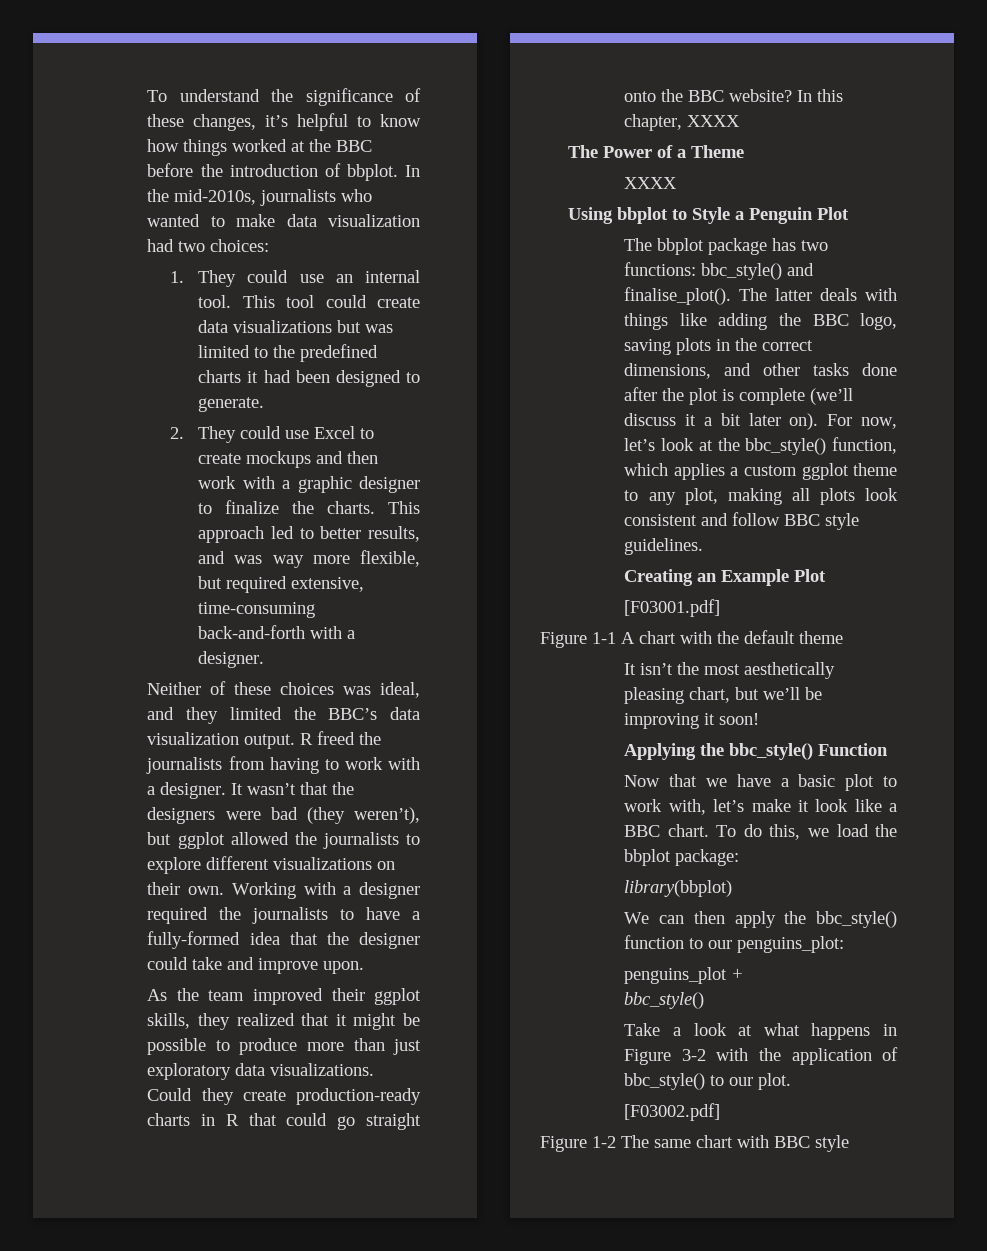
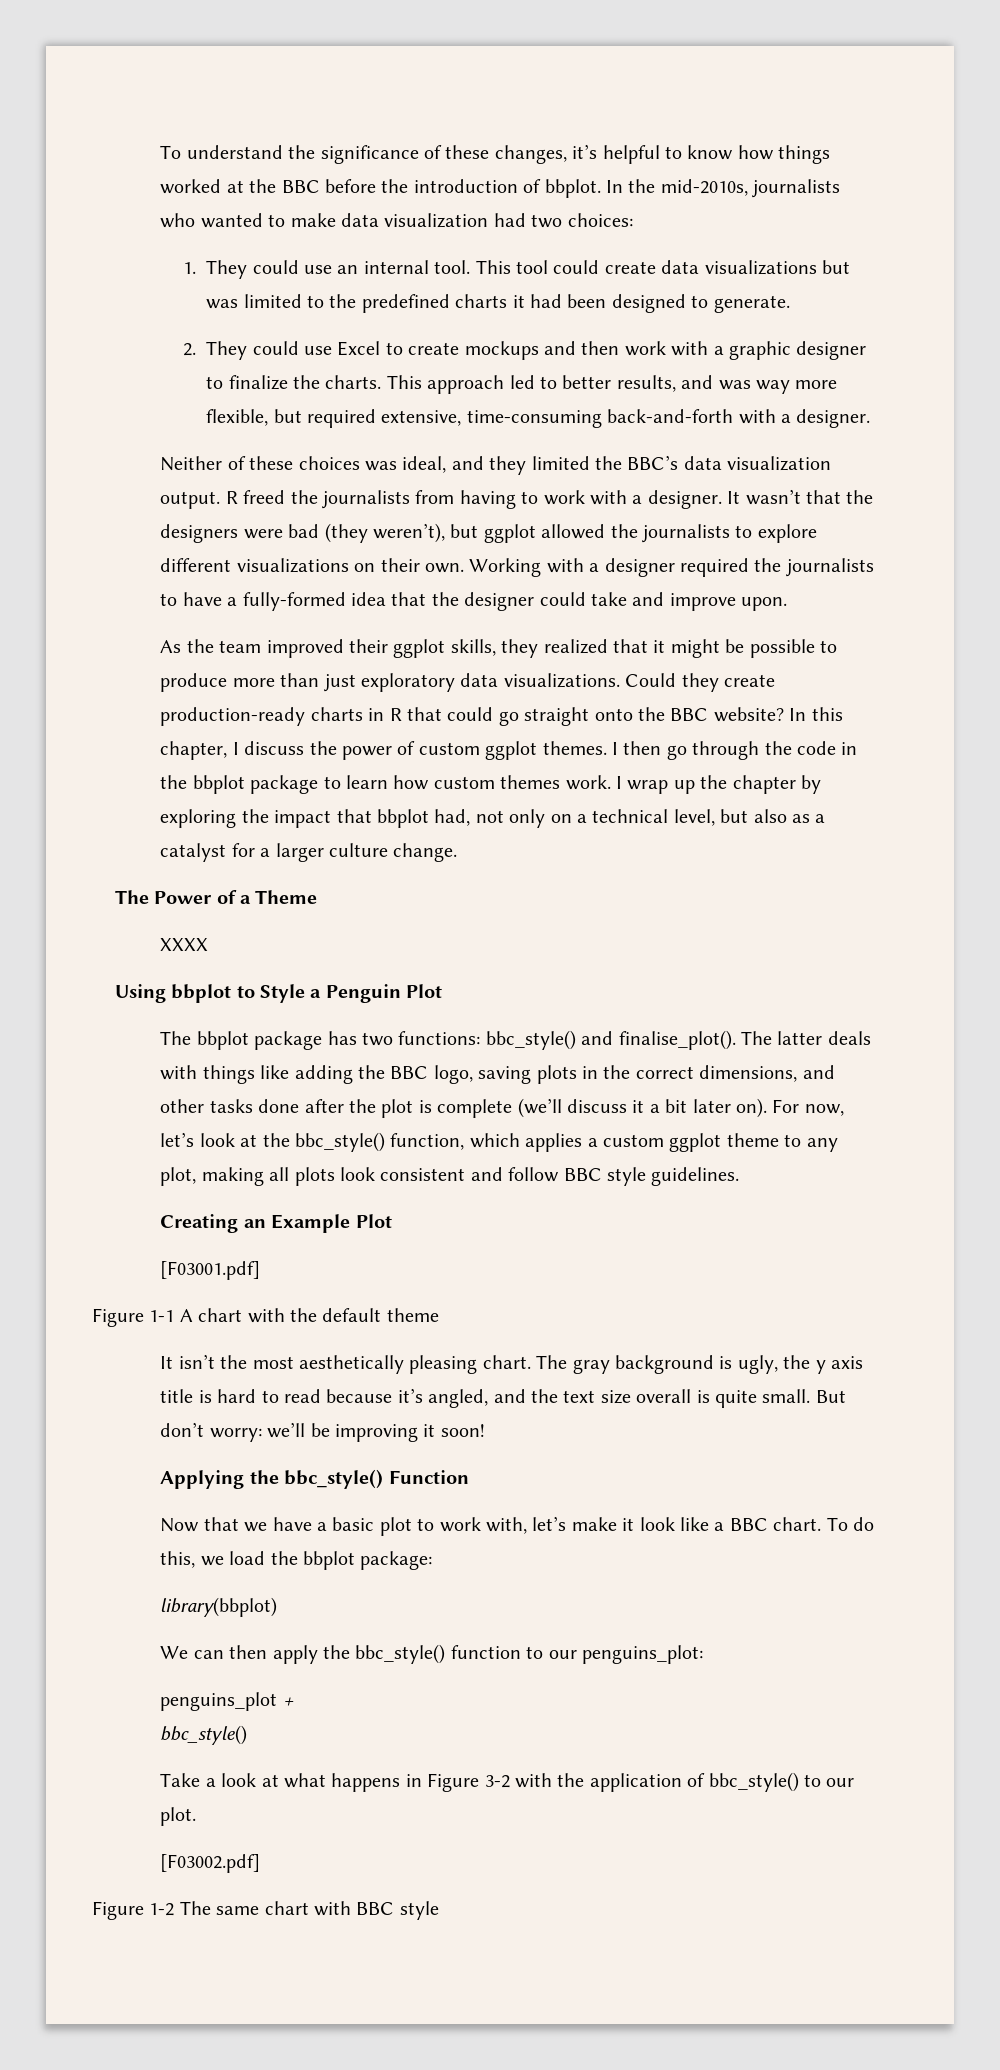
- In this chapter, XXXX
+ In this chapter, I discuss the power of custom ggplot themes. I then go through the code in the bbplot package to learn how custom themes work. I wrap up the chapter by exploring the impact that bbplot had, not only on a technical level, but also as a catalyst for a larger culture change.
- It isn’t the most aesthetically pleasing chart, but we’ll be improving it soon!
+ It isn’t the most aesthetically pleasing chart. The gray background is ugly, the y axis title is hard to read because it’s angled, and the text size overall is quite small. But don’t worry: we’ll be improving it soon!

